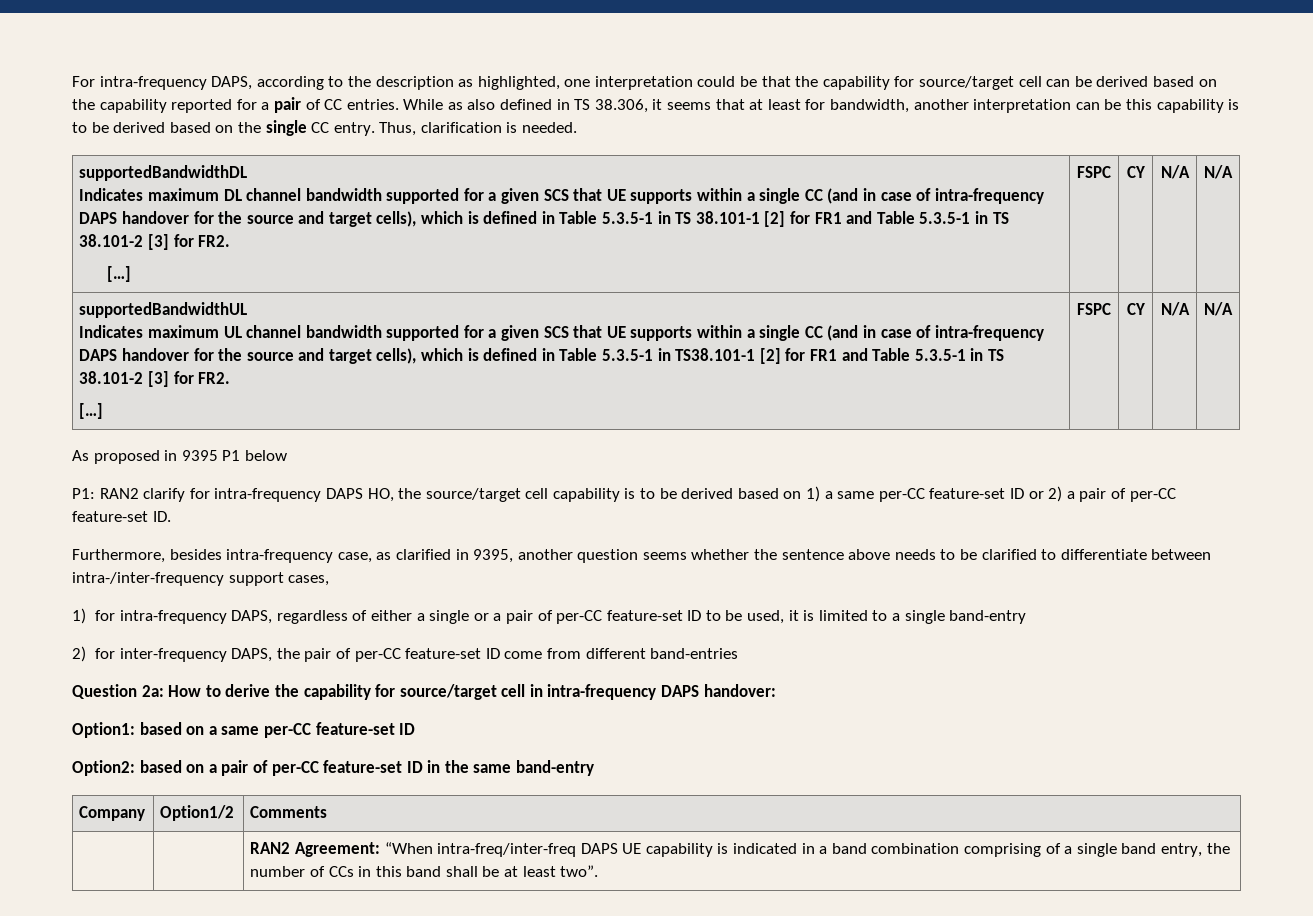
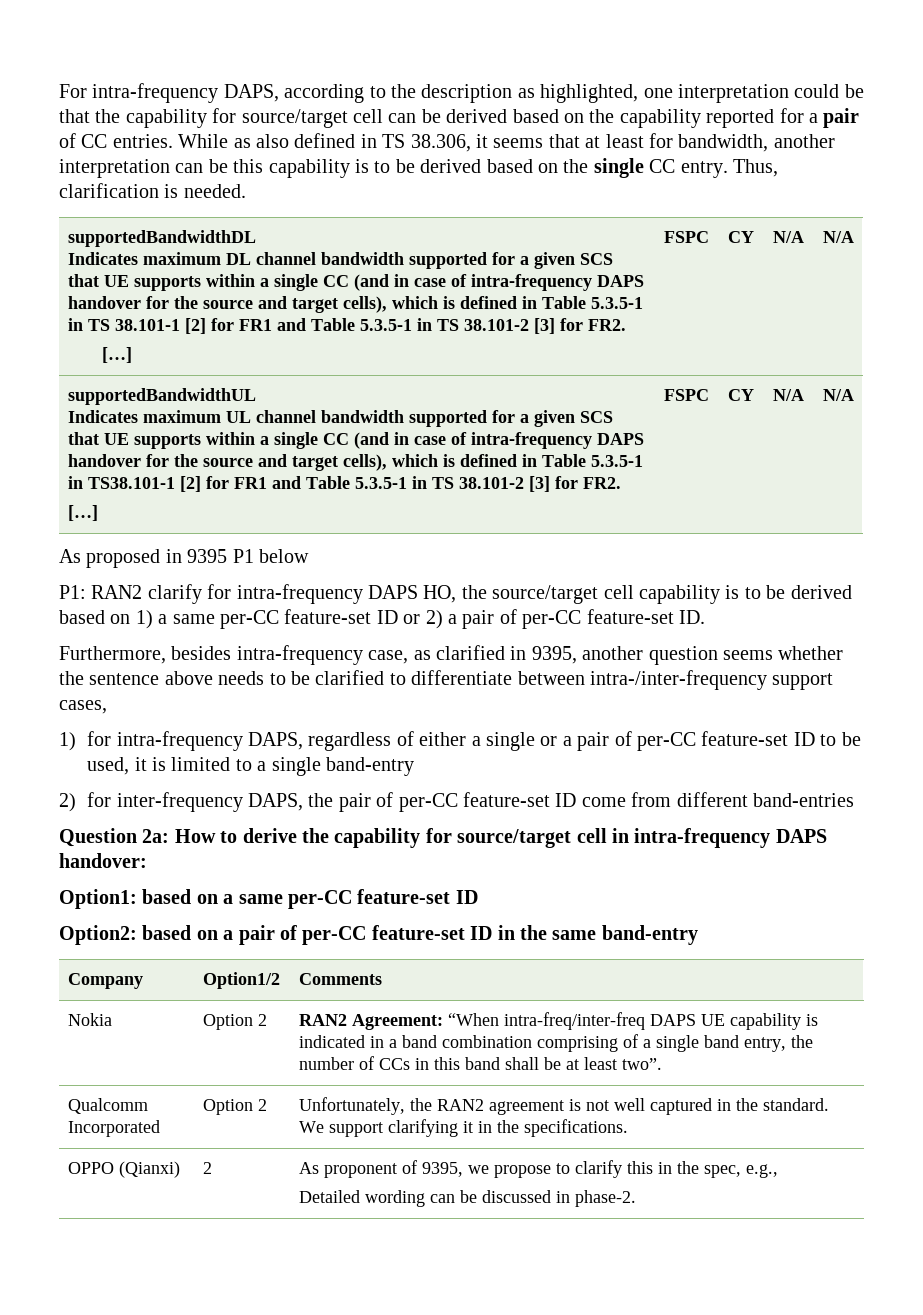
- | | RAN2 Agreement: “When intra-freq/inter-freq DAPS UE capability is indicated in a band combination comprising of a single band entry, the number of CCs in this band shall be at least two”.
+ Nokia | Option 2 | RAN2 Agreement: “When intra-freq/inter-freq DAPS UE capability is indicated in a band combination comprising of a single band entry, the number of CCs in this band shall be at least two”.
+ Qualcomm Incorporated | Option 2 | Unfortunately, the RAN2 agreement is not well captured in the standard. We support clarifying it in the specifications.
+ OPPO (Qianxi) | 2 | As proponent of 9395, we propose to clarify this in the spec, e.g.,
+ Detailed wording can be discussed in phase-2.

